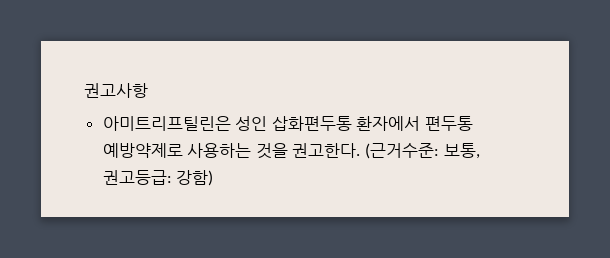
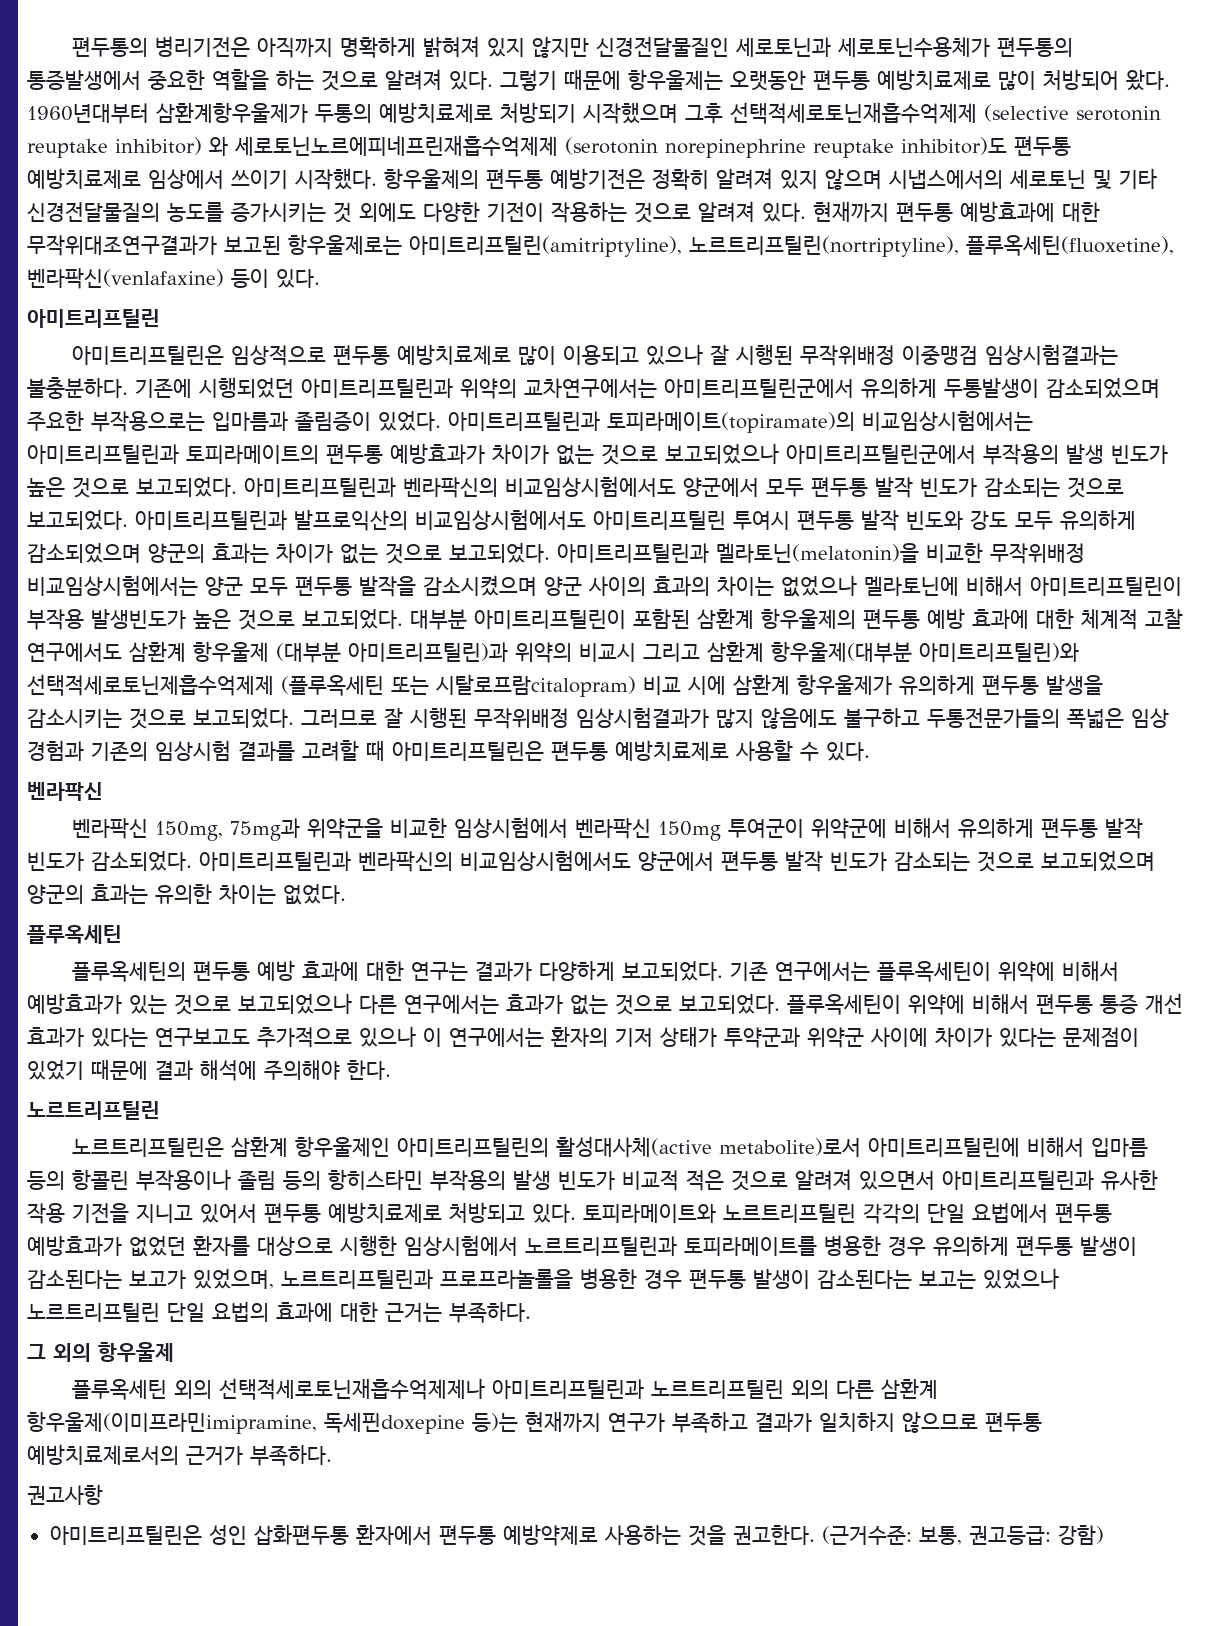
+ 편두통의 병리기전은 아직까지 명확하게 밝혀져 있지 않지만 신경전달물질인 세로토닌과 세로토닌수용체가 편두통의 통증발생에서 중요한 역할을 하는 것으로 알려져 있다. 그렇기 때문에 항우울제는 오랫동안 편두통 예방치료제로 많이 처방되어 왔다. 1960년대부터 삼환계항우울제가 두통의 예방치료제로 처방되기 시작했으며 그후 선택적세로토닌재흡수억제제 (selective serotonin reuptake inhibitor) 와 세로토닌노르에피네프린재흡수억제제 (serotonin norepinephrine reuptake inhibitor)도 편두통 예방치료제로 임상에서 쓰이기 시작했다. 항우울제의 편두통 예방기전은 정확히 알려져 있지 않으며 시냅스에서의 세로토닌 및 기타 신경전달물질의 농도를 증가시키는 것 외에도 다양한 기전이 작용하는 것으로 알려져 있다. 현재까지 편두통 예방효과에 대한 무작위대조연구결과가 보고된 항우울제로는 아미트리프틸린(amitriptyline), 노르트리프틸린(nortriptyline), 플루옥세틴(fluoxetine), 벤라팍신(venlafaxine) 등이 있다.
+ 아미트리프틸린
+ 아미트리프틸린은 임상적으로 편두통 예방치료제로 많이 이용되고 있으나 잘 시행된 무작위배정 이중맹검 임상시험결과는 불충분하다. 기존에 시행되었던 아미트리프틸린과 위약의 교차연구에서는 아미트리프틸린군에서 유의하게 두통발생이 감소되었으며 주요한 부작용으로는 입마름과 졸림증이 있었다. 아미트리프틸린과 토피라메이트(topiramate)의 비교임상시험에서는 아미트리프틸린과 토피라메이트의 편두통 예방효과가 차이가 없는 것으로 보고되었으나 아미트리프틸린군에서 부작용의 발생 빈도가 높은 것으로 보고되었다. 아미트리프틸린과 벤라팍신의 비교임상시험에서도 양군에서 모두 편두통 발작 빈도가 감소되는 것으로 보고되었다. 아미트리프틸린과 발프로익산의 비교임상시험에서도 아미트리프틸린 투여시 편두통 발작 빈도와 강도 모두 유의하게 감소되었으며 양군의 효과는 차이가 없는 것으로 보고되었다. 아미트리프틸린과 멜라토닌(melatonin)을 비교한 무작위배정 비교임상시험에서는 양군 모두 편두통 발작을 감소시켰으며 양군 사이의 효과의 차이는 없었으나 멜라토닌에 비해서 아미트리프틸린이 부작용 발생빈도가 높은 것으로 보고되었다. 대부분 아미트리프틸린이 포함된 삼환계 항우울제의 편두통 예방 효과에 대한 체계적 고찰 연구에서도 삼환계 항우울제 (대부분 아미트리프틸린)과 위약의 비교시 그리고 삼환계 항우울제(대부분 아미트리프틸린)와 선택적세로토닌제흡수억제제 (플루옥세틴 또는 시탈로프람citalopram) 비교 시에 삼환계 항우울제가 유의하게 편두통 발생을 감소시키는 것으로 보고되었다. 그러므로 잘 시행된 무작위배정 임상시험결과가 많지 않음에도 불구하고 두통전문가들의 폭넓은 임상 경험과 기존의 임상시험 결과를 고려할 때 아미트리프틸린은 편두통 예방치료제로 사용할 수 있다.
+ 벤라팍신
+ 벤라팍신 150mg, 75mg과 위약군을 비교한 임상시험에서 벤라팍신 150mg 투여군이 위약군에 비해서 유의하게 편두통 발작 빈도가 감소되었다. 아미트리프틸린과 벤라팍신의 비교임상시험에서도 양군에서 편두통 발작 빈도가 감소되는 것으로 보고되었으며 양군의 효과는 유의한 차이는 없었다.
+ 플루옥세틴
+ 플루옥세틴의 편두통 예방 효과에 대한 연구는 결과가 다양하게 보고되었다. 기존 연구에서는 플루옥세틴이 위약에 비해서 예방효과가 있는 것으로 보고되었으나 다른 연구에서는 효과가 없는 것으로 보고되었다. 플루옥세틴이 위약에 비해서 편두통 통증 개선 효과가 있다는 연구보고도 추가적으로 있으나 이 연구에서는 환자의 기저 상태가 투약군과 위약군 사이에 차이가 있다는 문제점이 있었기 때문에 결과 해석에 주의해야 한다.
+ 노르트리프틸린
+ 노르트리프틸린은 삼환계 항우울제인 아미트리프틸린의 활성대사체(active metabolite)로서 아미트리프틸린에 비해서 입마름 등의 항콜린 부작용이나 졸림 등의 항히스타민 부작용의 발생 빈도가 비교적 적은 것으로 알려져 있으면서 아미트리프틸린과 유사한 작용 기전을 지니고 있어서 편두통 예방치료제로 처방되고 있다. 토피라메이트와 노르트리프틸린 각각의 단일 요법에서 편두통 예방효과가 없었던 환자를 대상으로 시행한 임상시험에서 노르트리프틸린과 토피라메이트를 병용한 경우 유의하게 편두통 발생이 감소된다는 보고가 있었으며, 노르트리프틸린과 프로프라놀롤을 병용한 경우 편두통 발생이 감소된다는 보고는 있었으나 노르트리프틸린 단일 요법의 효과에 대한 근거는 부족하다.
+ 그 외의 항우울제
+ 플루옥세틴 외의 선택적세로토닌재흡수억제제나 아미트리프틸린과 노르트리프틸린 외의 다른 삼환계 항우울제(이미프라민imipramine, 독세핀doxepine 등)는 현재까지 연구가 부족하고 결과가 일치하지 않으므로 편두통 예방치료제로서의 근거가 부족하다.

